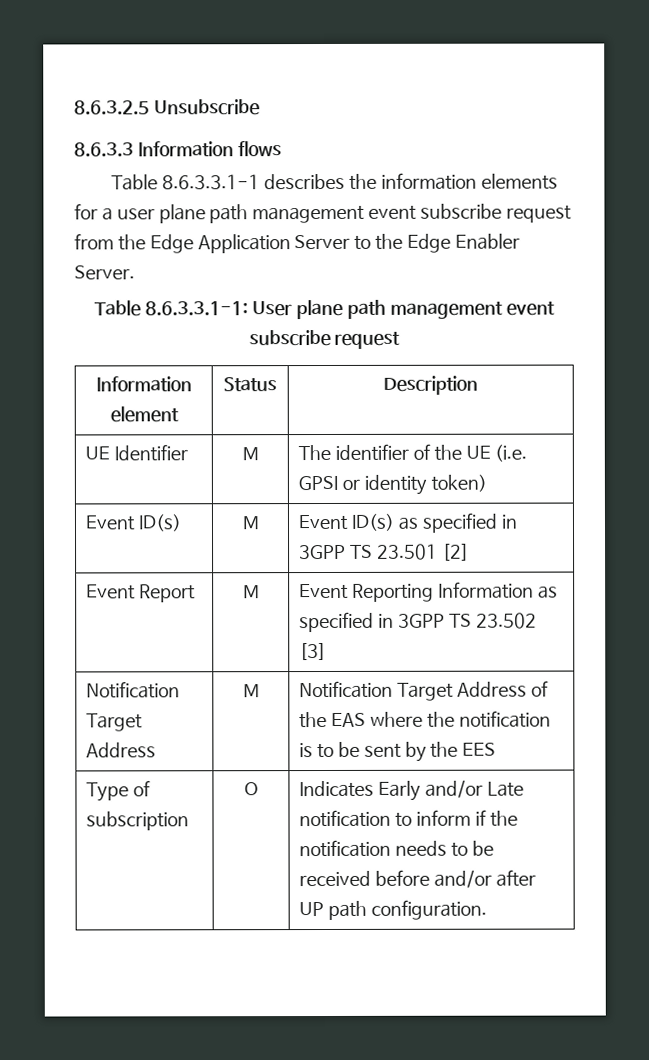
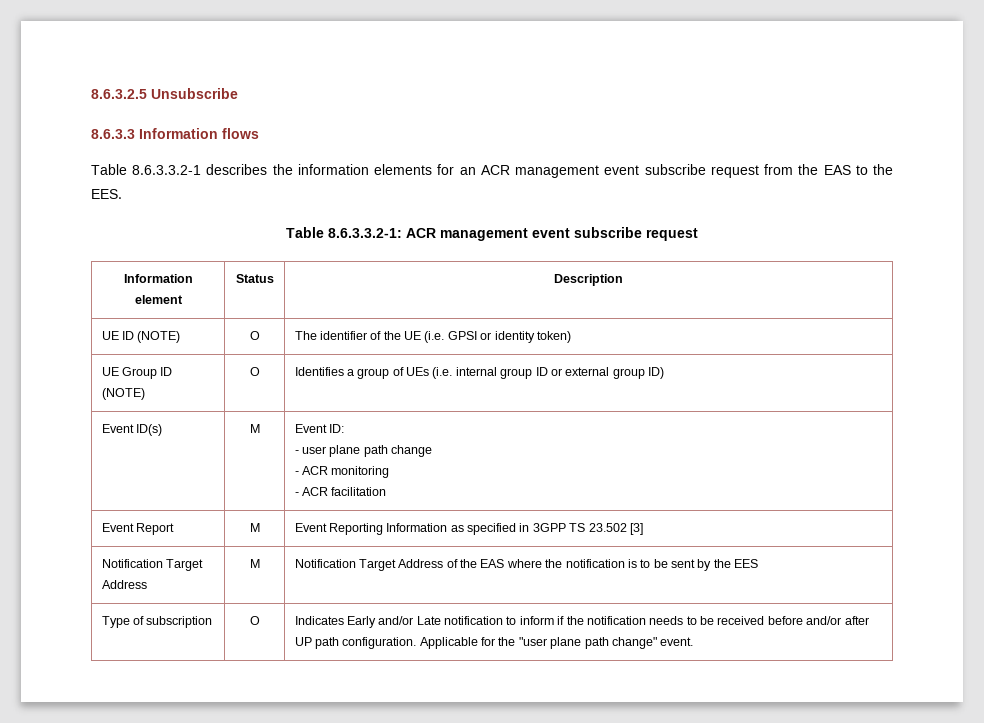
- Table 8.6.3.3.1-1 describes the information elements for a user plane path management event subscribe request from the Edge Application Server to the Edge Enabler Server.
- Table 8.6.3.3.1-1: User plane path management event subscribe request
+ Table 8.6.3.3.2-1 describes the information elements for an ACR management event subscribe request from the EAS to the EES.
+ Table 8.6.3.3.2-1: ACR management event subscribe request
- UE Identifier | M | The identifier of the UE (i.e. GPSI or identity token)
+ UE ID (NOTE) | O | The identifier of the UE (i.e. GPSI or identity token)
- Event ID(s) | M | Event ID(s) as specified in 3GPP TS 23.501 [2]
+ UE Group ID (NOTE) | O | Identifies a group of UEs (i.e. internal group ID or external group ID)
+ Event ID(s) | M | Event ID:
+ - user plane path change
+ - ACR monitoring
+ - ACR facilitation
- Type of subscription | O | Indicates Early and/or Late notification to inform if the notification needs to be received before and/or after UP path configuration.
+ Type of subscription | O | Indicates Early and/or Late notification to inform if the notification needs to be received before and/or after UP path configuration. Applicable for the "user plane path change" event.

